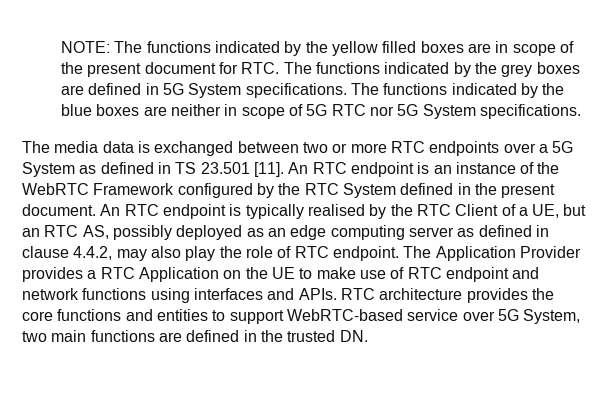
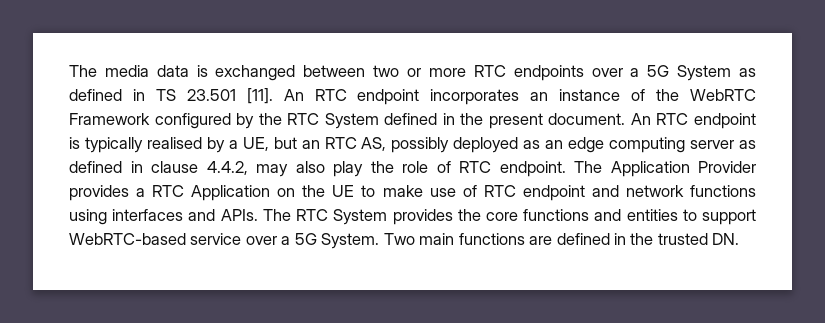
- NOTE: The functions indicated by the yellow filled boxes are in scope of the present document for RTC. The functions indicated by the grey boxes are defined in 5G System specifications. The functions indicated by the blue boxes are neither in scope of 5G RTC nor 5G System specifications.
- An RTC endpoint is an instance of the WebRTC Framework configured by the RTC System defined in the present document.
+ An RTC endpoint incorporates an instance of the WebRTC Framework configured by the RTC System defined in the present document.
- An RTC endpoint is typically realised by the RTC Client of a UE, but an RTC AS, possibly deployed as an edge computing server as defined in clause 4.4.2, may also play the role of RTC endpoint.
+ An RTC endpoint is typically realised by a UE, but an RTC AS, possibly deployed as an edge computing server as defined in clause 4.4.2, may also play the role of RTC endpoint.
- RTC architecture provides the core functions and entities to support WebRTC-based service over 5G System, two main functions are defined in the trusted DN.
+ The RTC System provides the core functions and entities to support WebRTC-based service over a 5G System. Two main functions are defined in the trusted DN.

